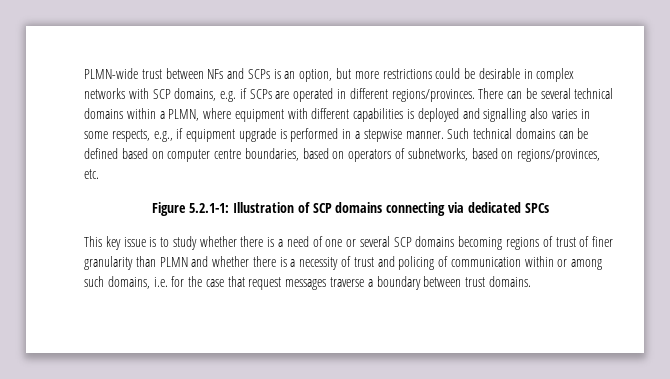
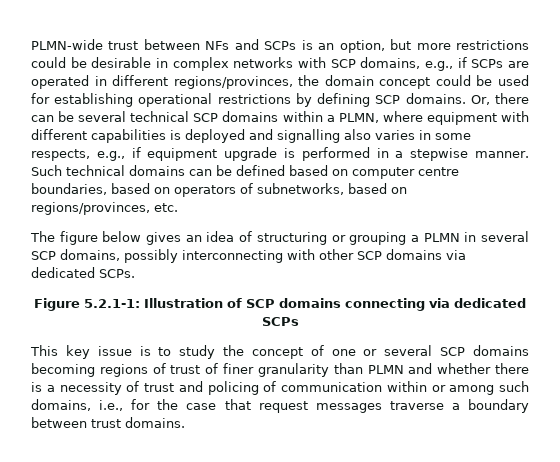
- PLMN-wide trust between NFs and SCPs is an option, but more restrictions could be desirable in complex networks with SCP domains, e.g. if SCPs are operated in different regions/provinces. There can be several technical domains within a PLMN, where equipment with different capabilities is deployed and signalling also varies in some respects, e.g., if equipment upgrade is performed in a stepwise manner.
+ PLMN-wide trust between NFs and SCPs is an option, but more restrictions could be desirable in complex networks with SCP domains, e.g., if SCPs are operated in different regions/provinces, the domain concept could be used for establishing operational restrictions by defining SCP domains. Or, there can be several technical SCP domains within a PLMN, where equipment with different capabilities is deployed and signalling also varies in some respects, e.g., if equipment upgrade is performed in a stepwise manner.
+ The figure below gives an idea of structuring or grouping a PLMN in several SCP domains, possibly interconnecting with other SCP domains via dedicated SCPs.
- Figure 5.2.1-1: Illustration of SCP domains connecting via dedicated SPCs
+ Figure 5.2.1-1: Illustration of SCP domains connecting via dedicated SCPs
- This key issue is to study whether there is a need of one or several SCP domains becoming regions of trust of finer granularity than PLMN and whether there is a necessity of trust and policing of communication within or among such domains, i.e. for the case that request messages traverse a boundary between trust domains.
+ This key issue is to study the concept of one or several SCP domains becoming regions of trust of finer granularity than PLMN and whether there is a necessity of trust and policing of communication within or among such domains, i.e., for the case that request messages traverse a boundary between trust domains.

